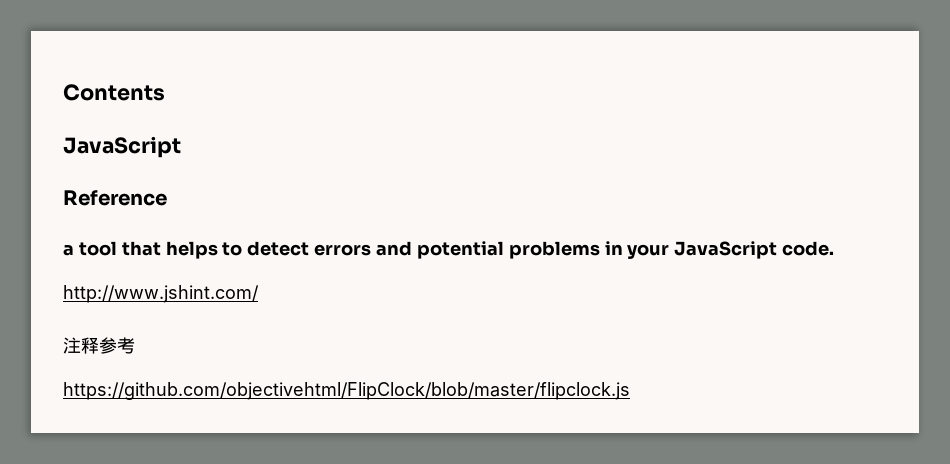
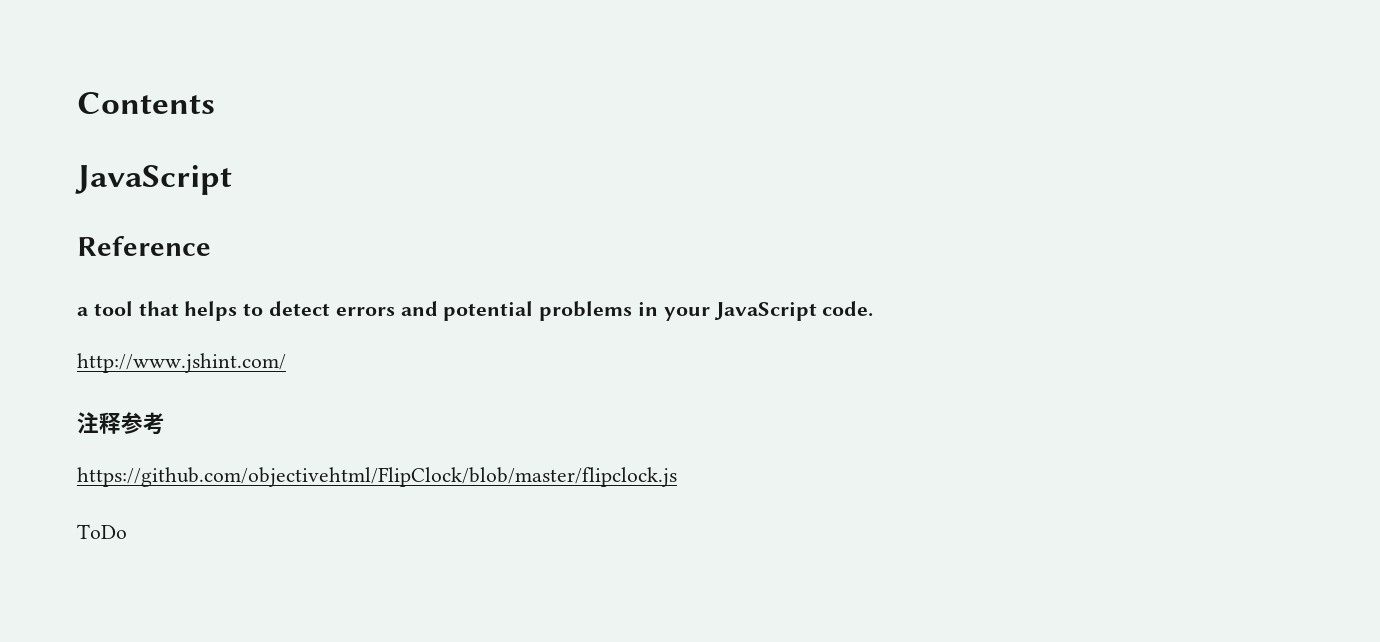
+ ToDo

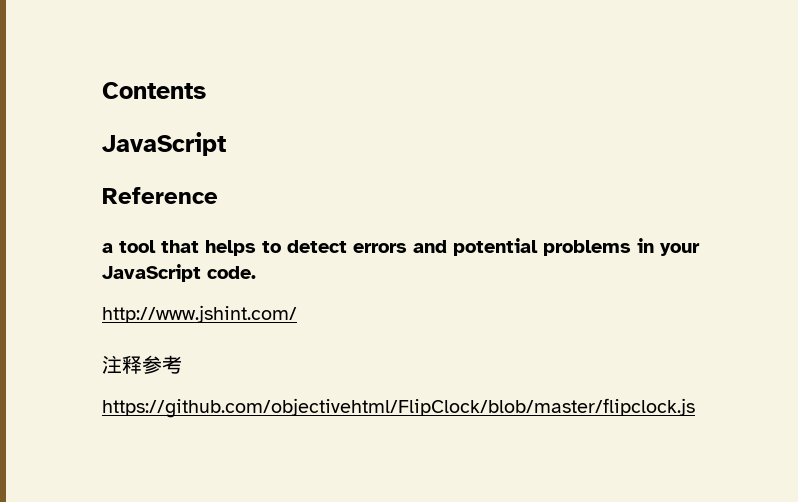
- ToDo

